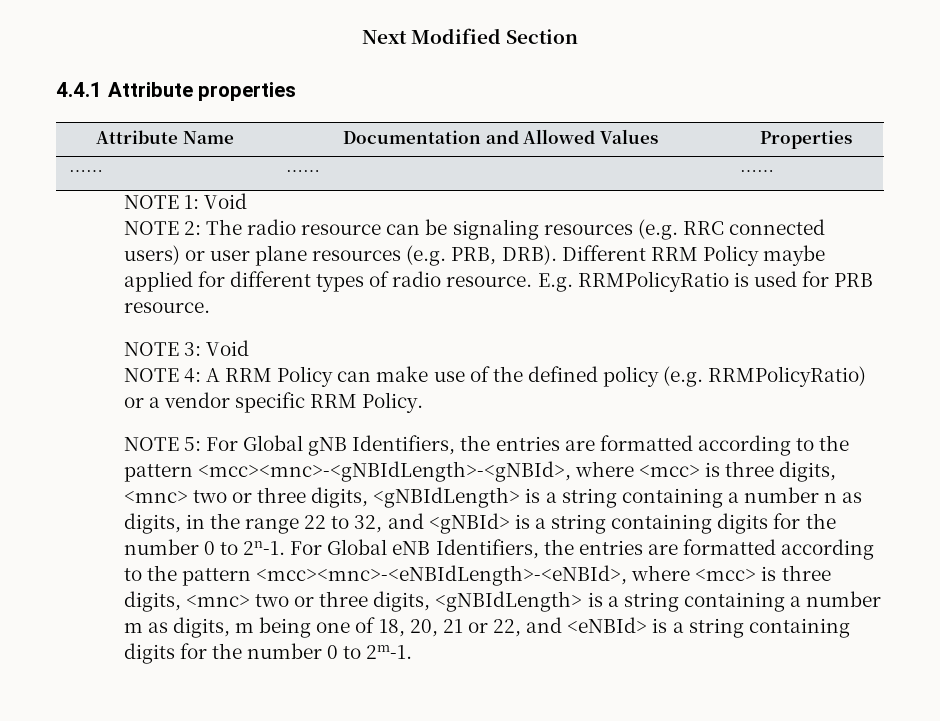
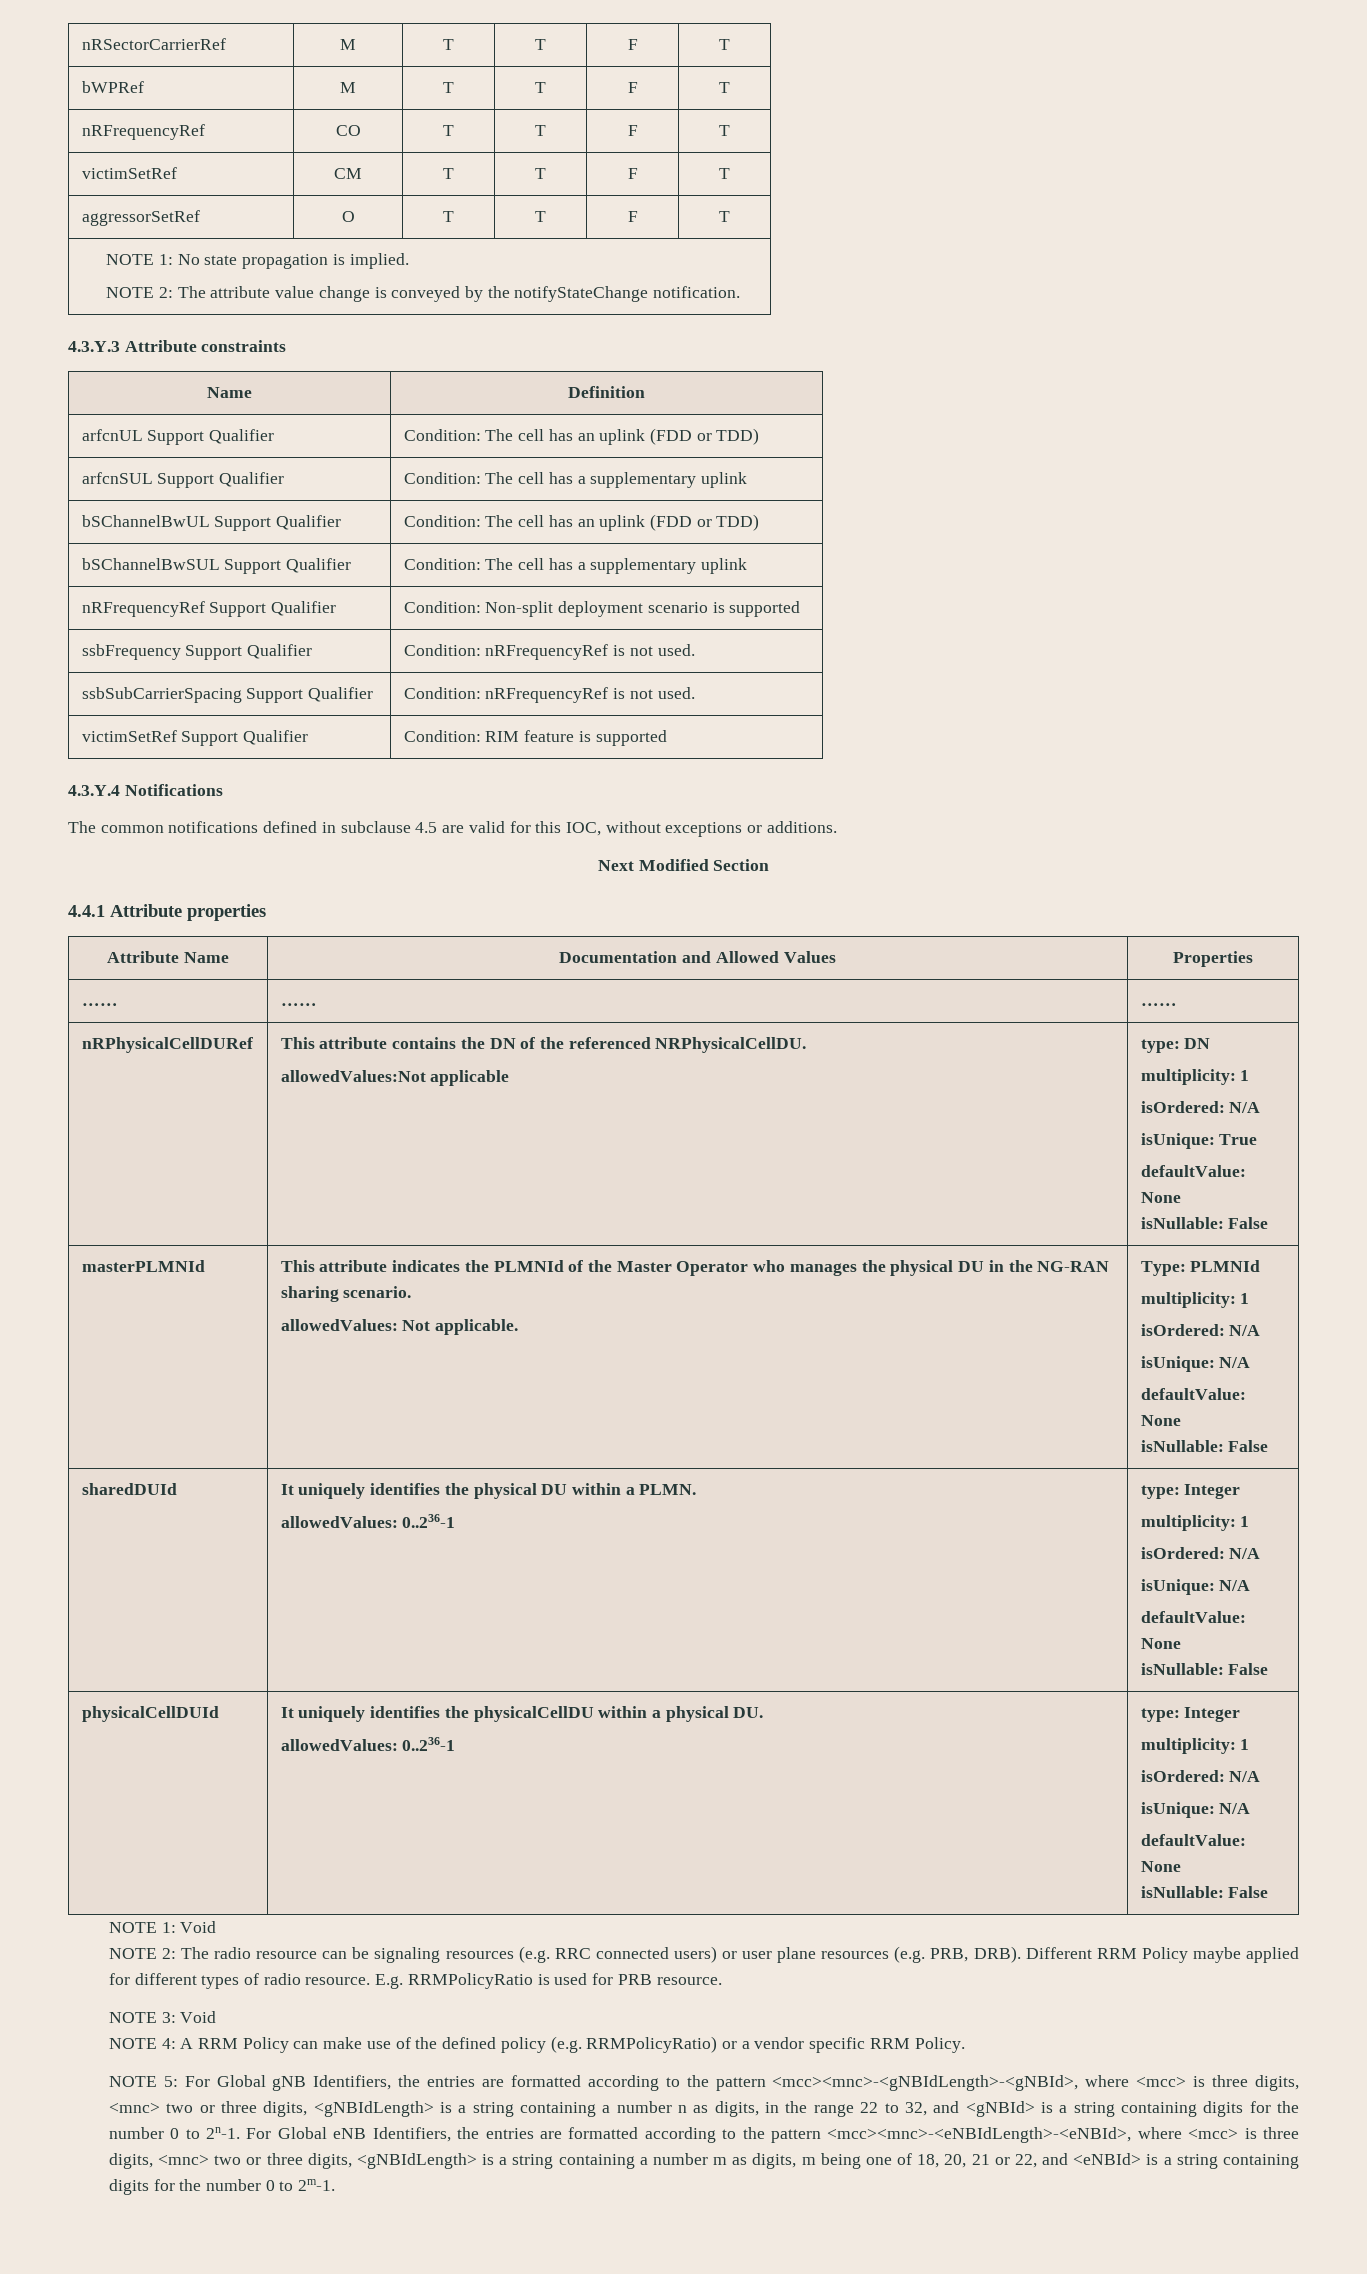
+ nRSectorCarrierRef | M | T | T | F | T
+ bWPRef | M | T | T | F | T
+ nRFrequencyRef | CO | T | T | F | T
+ victimSetRef | CM | T | T | F | T
+ aggressorSetRef | O | T | T | F | T
+ NOTE 1: No state propagation is implied.
+ NOTE 2: The attribute value change is conveyed by the notifyStateChange notification.
+ 4.3.Y.3 Attribute constraints
+ Name | Definition
+ arfcnUL Support Qualifier | Condition: The cell has an uplink (FDD or TDD)
+ arfcnSUL Support Qualifier | Condition: The cell has a supplementary uplink
+ bSChannelBwUL Support Qualifier | Condition: The cell has an uplink (FDD or TDD)
+ bSChannelBwSUL Support Qualifier | Condition: The cell has a supplementary uplink
+ nRFrequencyRef Support Qualifier | Condition: Non-split deployment scenario is supported
+ ssbFrequency Support Qualifier | Condition: nRFrequencyRef is not used.
+ ssbSubCarrierSpacing Support Qualifier | Condition: nRFrequencyRef is not used.
+ victimSetRef Support Qualifier | Condition: RIM feature is supported
+ 4.3.Y.4 Notifications
+ The common notifications defined in subclause 4.5 are valid for this IOC, without exceptions or additions.
+ nRPhysicalCellDURef | This attribute contains the DN of the referenced NRPhysicalCellDU.
+ allowedValues:Not applicable | type: DN
+ multiplicity: 1
+ isOrdered: N/A
+ isUnique: True
+ defaultValue: None
+ isNullable: False
+ masterPLMNId | This attribute indicates the PLMNId of the Master Operator who manages the physical DU in the NG-RAN sharing scenario.
+ allowedValues: Not applicable. | Type: PLMNId
+ multiplicity: 1
+ isOrdered: N/A
+ isUnique: N/A
+ defaultValue: None
+ isNullable: False
+ sharedDUId | It uniquely identifies the physical DU within a PLMN.
+ allowedValues: 0..236-1 | type: Integer
+ multiplicity: 1
+ isOrdered: N/A
+ isUnique: N/A
+ defaultValue: None
+ isNullable: False
+ physicalCellDUId | It uniquely identifies the physicalCellDU within a physical DU.
+ allowedValues: 0..236-1 | type: Integer
+ multiplicity: 1
+ isOrdered: N/A
+ isUnique: N/A
+ defaultValue: None
+ isNullable: False

